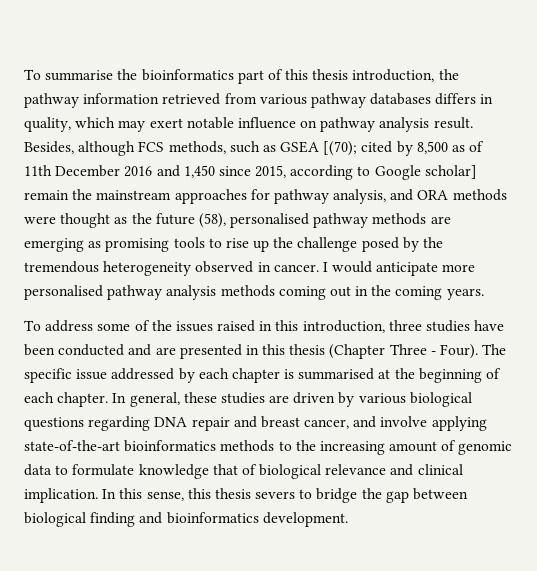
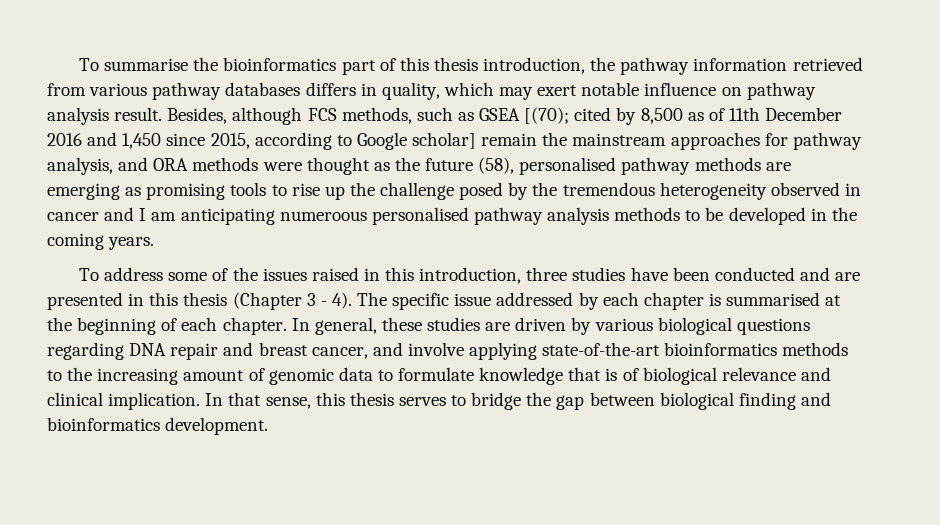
- cited by 8,500 as of 11th December 2016 and 1,450 since 2015, according to Google scholar] remain the mainstream approaches for pathway analysis, and ORA methods were thought as the future (58), personalised pathway methods are emerging as promising tools to rise up the challenge posed by the tremendous heterogeneity observed in cancer. I would anticipate more personalised pathway analysis methods coming out in the coming years.
+ cited by 8,500 as of 11th December 2016 and 1,450 since 2015, according to Google scholar] remain the mainstream approaches for pathway analysis, and ORA methods were thought as the future (58), personalised pathway methods are emerging as promising tools to rise up the challenge posed by the tremendous heterogeneity observed in cancer and I am anticipating numeroous personalised pathway analysis methods to be developed in the coming years.
- To address some of the issues raised in this introduction, three studies have been conducted and are presented in this thesis (Chapter Three - Four).
+ To address some of the issues raised in this introduction, three studies have been conducted and are presented in this thesis (Chapter 3 - 4).
- In general, these studies are driven by various biological questions regarding DNA repair and breast cancer, and involve applying state-of-the-art bioinformatics methods to the increasing amount of genomic data to formulate knowledge that of biological relevance and clinical implication.
+ In general, these studies are driven by various biological questions regarding DNA repair and breast cancer, and involve applying state-of-the-art bioinformatics methods to the increasing amount of genomic data to formulate knowledge that is of biological relevance and clinical implication.
- In this sense, this thesis severs to bridge the gap between biological finding and bioinformatics development.
+ In that sense, this thesis serves to bridge the gap between biological finding and bioinformatics development.

